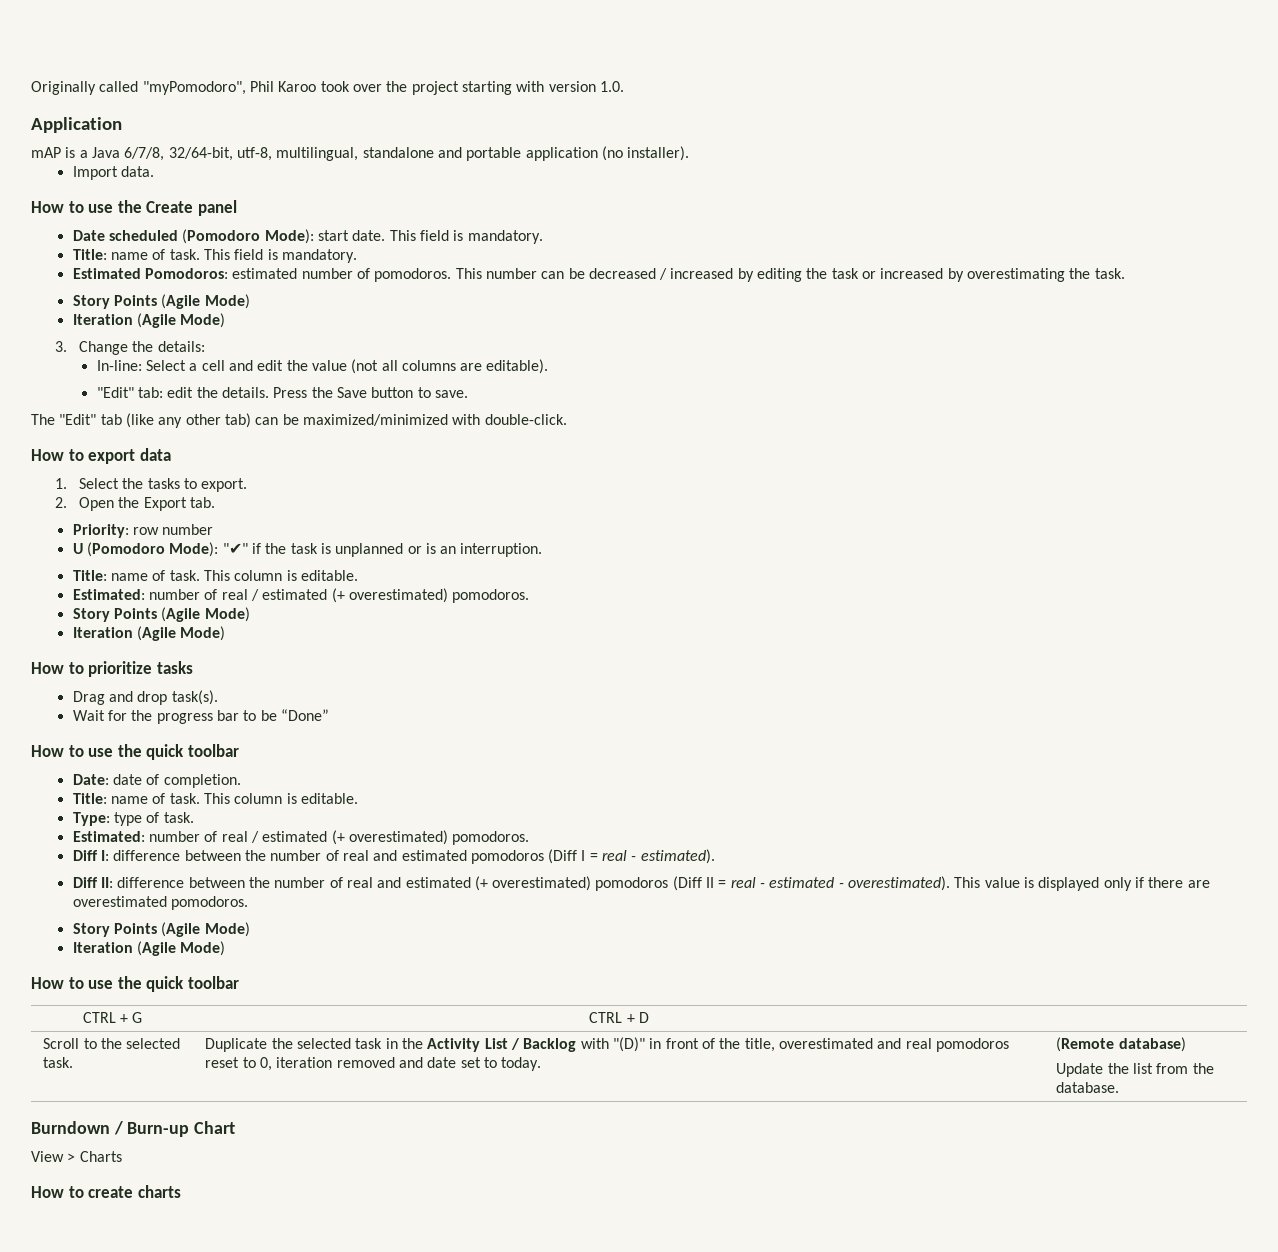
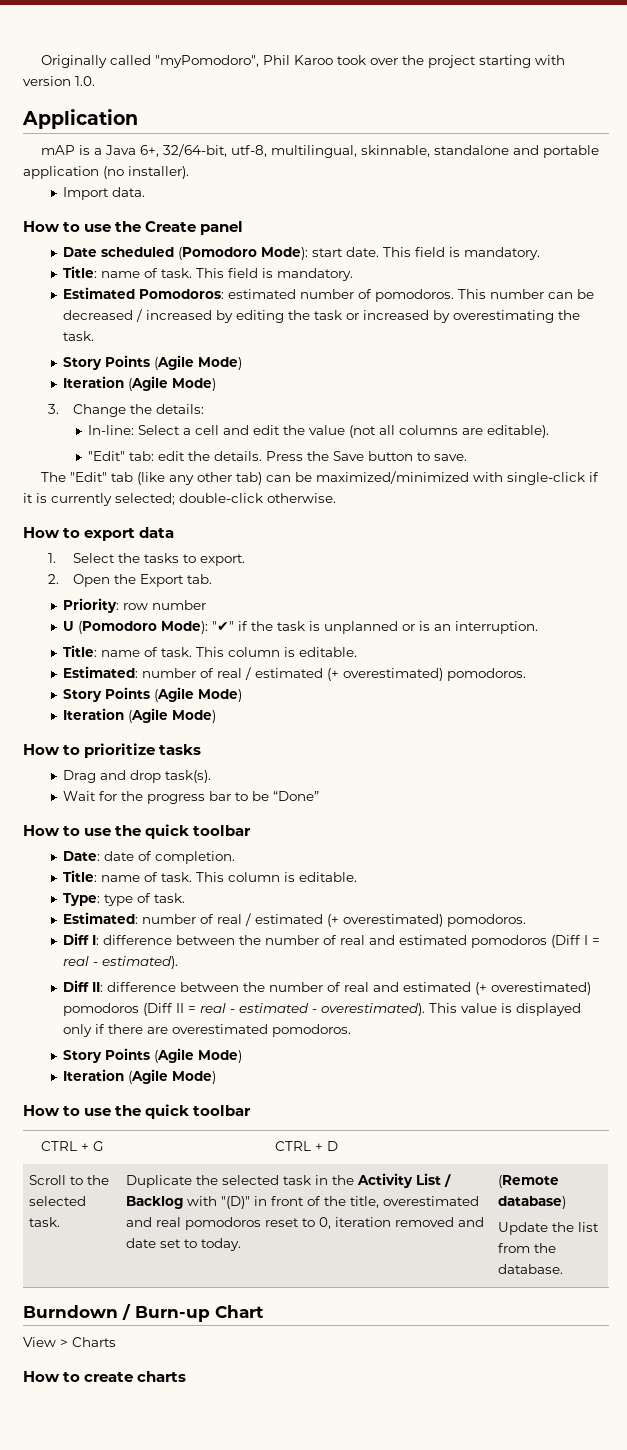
- mAP is a Java 6/7/8, 32/64-bit, utf-8, multilingual, standalone and portable application (no installer).
+ mAP is a Java 6+, 32/64-bit, utf-8, multilingual, skinnable, standalone and portable application (no installer).
- The "Edit" tab (like any other tab) can be maximized/minimized with double-click.
+ The "Edit" tab (like any other tab) can be maximized/minimized with single-click if it is currently selected; double-click otherwise.

